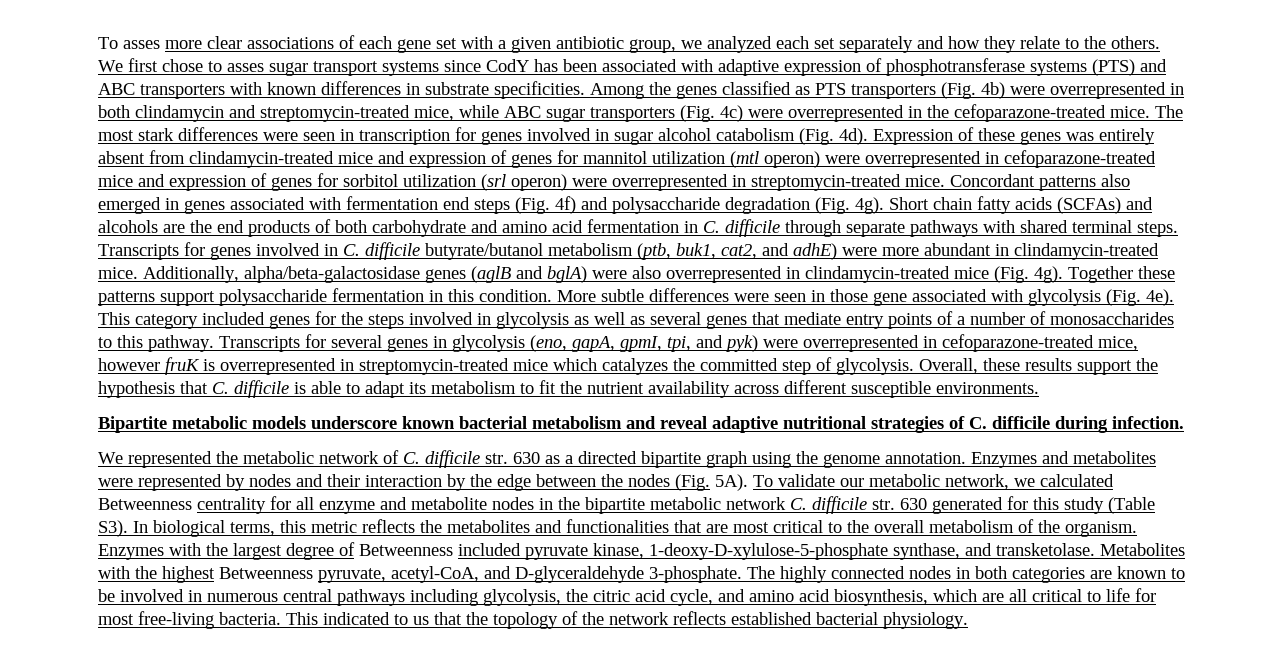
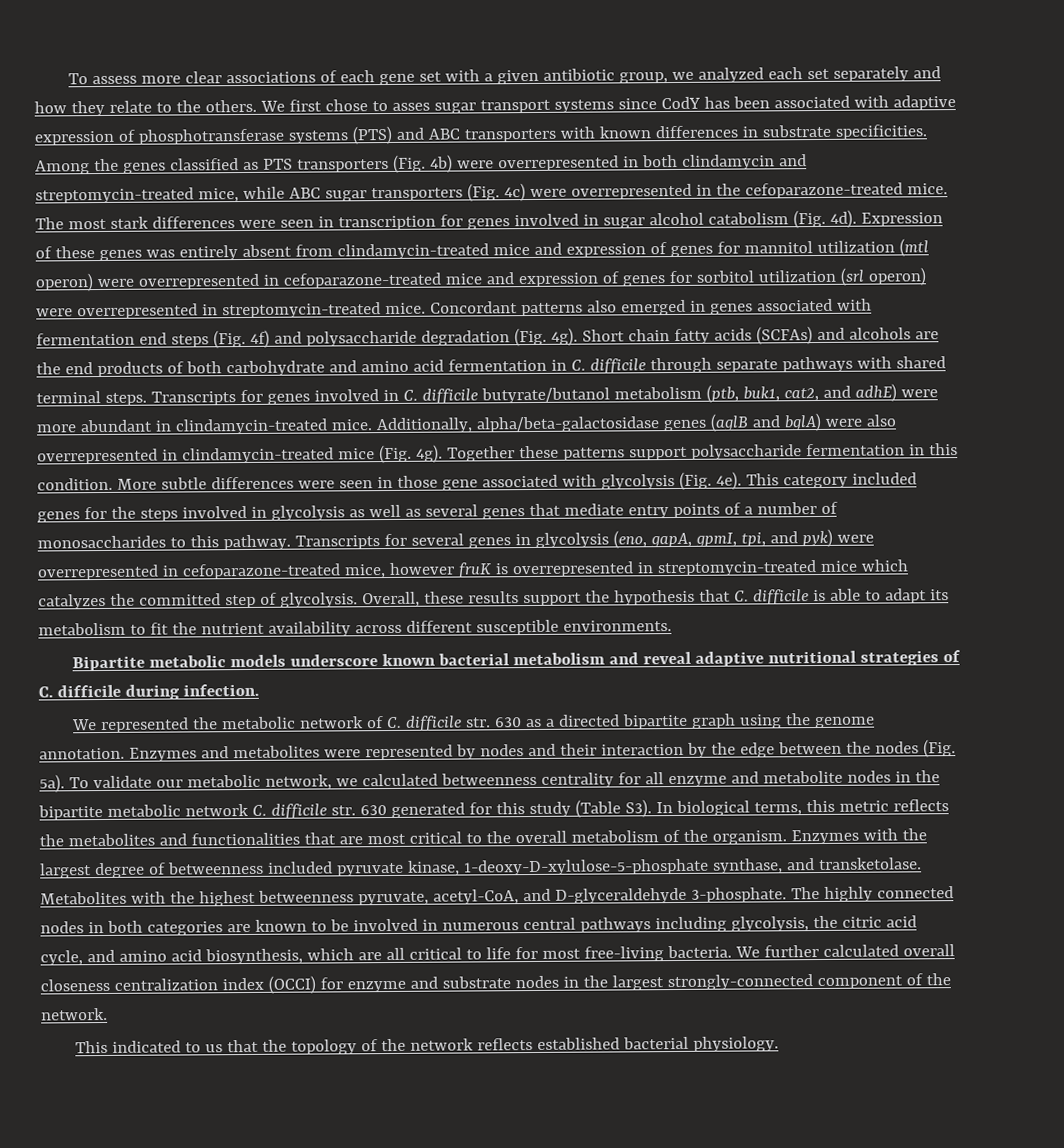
- To asses more clear associations of each gene set with a given antibiotic group, we analyzed each set separately and how they relate to the others.
+ To assess more clear associations of each gene set with a given antibiotic group, we analyzed each set separately and how they relate to the others.
- Enzymes and metabolites were represented by nodes and their interaction by the edge between the nodes (Fig. 5A).
+ Enzymes and metabolites were represented by nodes and their interaction by the edge between the nodes (Fig. 5a).
- To validate our metabolic network, we calculated Betweenness centrality for all enzyme and metabolite nodes in the bipartite metabolic network C. difficile str. 630 generated for this study (Table S3). In biological terms, this metric reflects the metabolites and functionalities that are most critical to the overall metabolism of the organism.
+ To validate our metabolic network, we calculated betweenness centrality for all enzyme and metabolite nodes in the bipartite metabolic network C. difficile str. 630 generated for this study (Table S3). In biological terms, this metric reflects the metabolites and functionalities that are most critical to the overall metabolism of the organism.
- Enzymes with the largest degree of Betweenness included pyruvate kinase, 1-deoxy-D-xylulose-5-phosphate synthase, and transketolase.
+ Enzymes with the largest degree of betweenness included pyruvate kinase, 1-deoxy-D-xylulose-5-phosphate synthase, and transketolase.
- Metabolites with the highest Betweenness pyruvate, acetyl-CoA, and D-glyceraldehyde 3-phosphate.
+ Metabolites with the highest betweenness pyruvate, acetyl-CoA, and D-glyceraldehyde 3-phosphate.
- The highly connected nodes in both categories are known to be involved in numerous central pathways including glycolysis, the citric acid cycle, and amino acid biosynthesis, which are all critical to life for most free-living bacteria. This indicated to us that the topology of the network reflects established bacterial physiology.
+ The highly connected nodes in both categories are known to be involved in numerous central pathways including glycolysis, the citric acid cycle, and amino acid biosynthesis, which are all critical to life for most free-living bacteria. We further calculated overall closeness centralization index (OCCI) for enzyme and substrate nodes in the largest strongly-connected component of the network.
+ This indicated to us that the topology of the network reflects established bacterial physiology.

